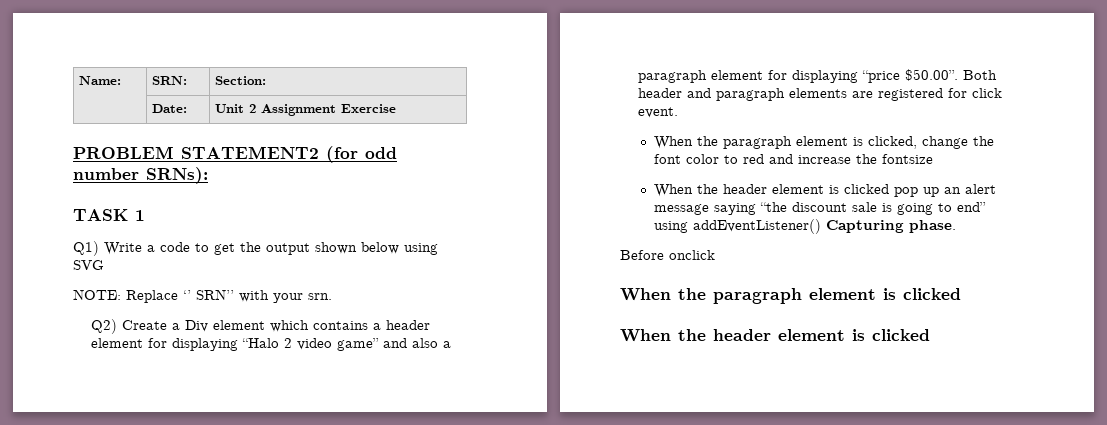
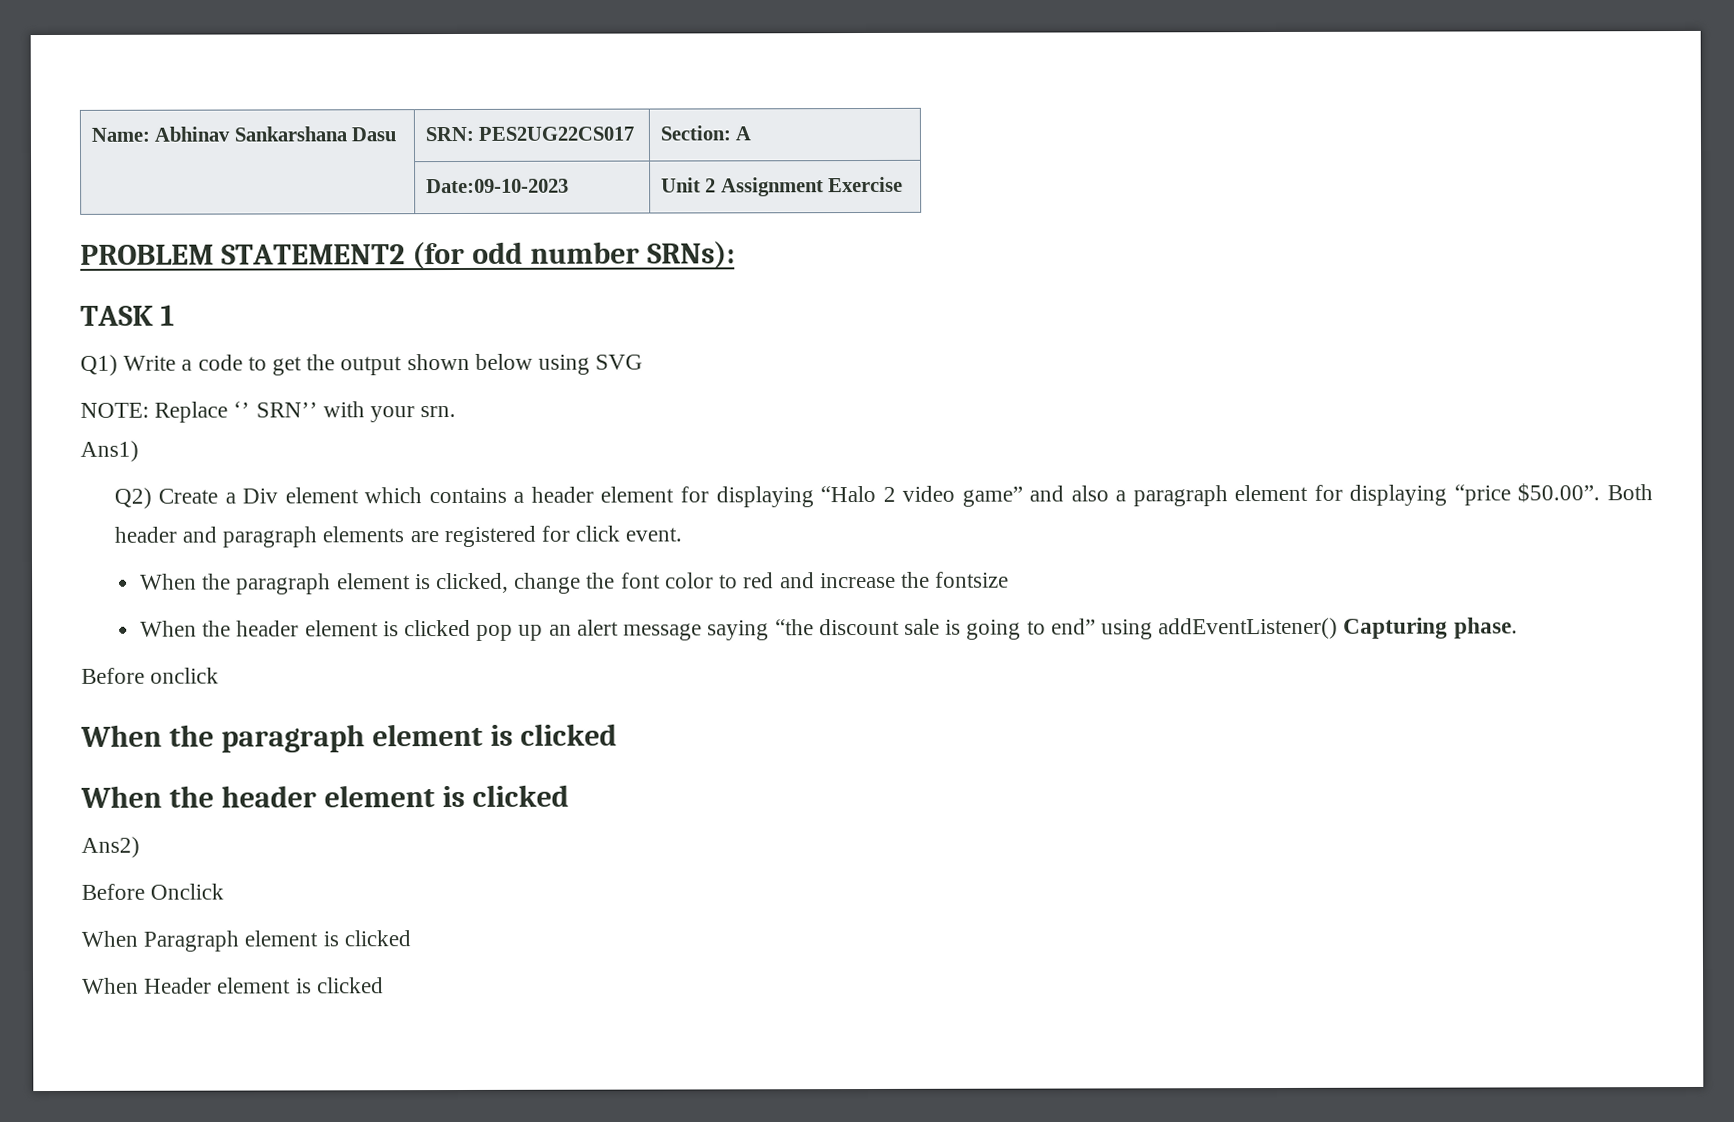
- Name: | SRN: | Section:
- | Date: | Unit 2 Assignment Exercise
+ Name: Abhinav Sankarshana Dasu | SRN: PES2UG22CS017 | Section: A
+ | Date:09-10-2023 | Unit 2 Assignment Exercise
+ Ans1)
+ Ans2)
+ Before Onclick
+ When Paragraph element is clicked
+ When Header element is clicked

